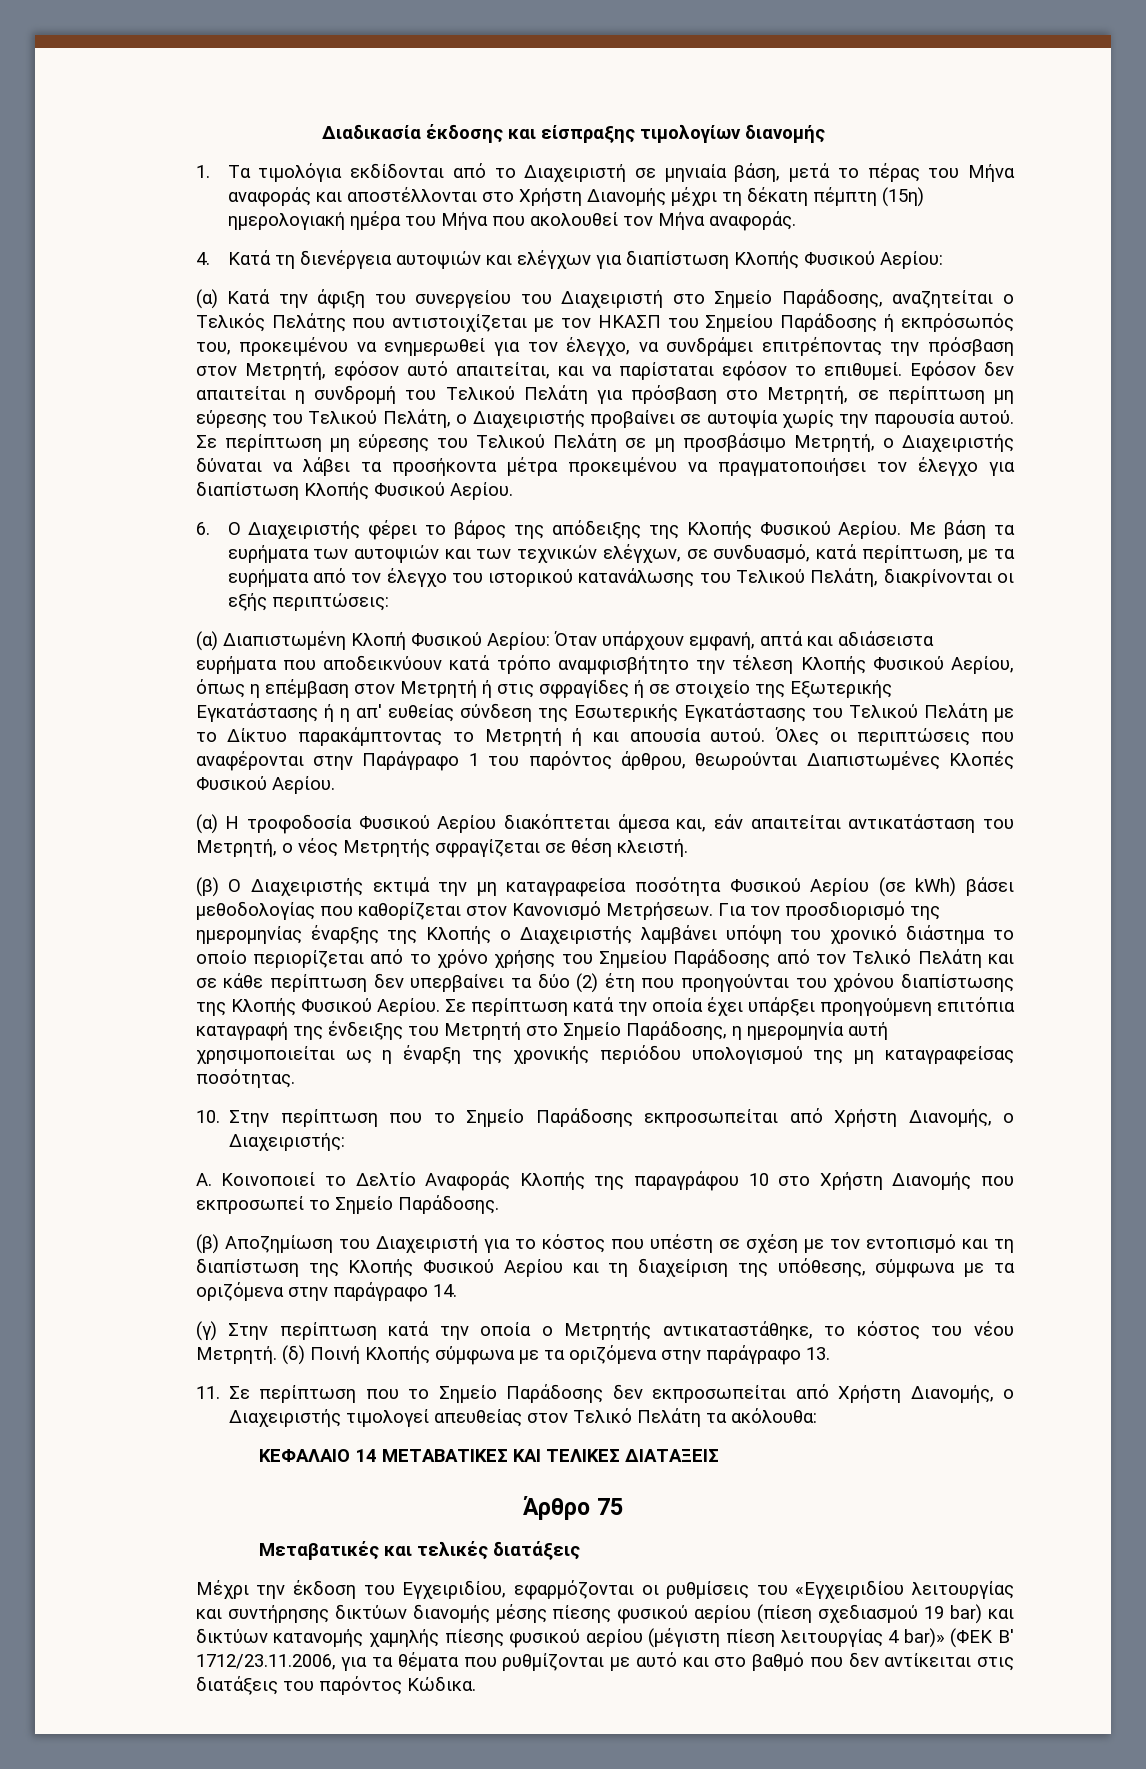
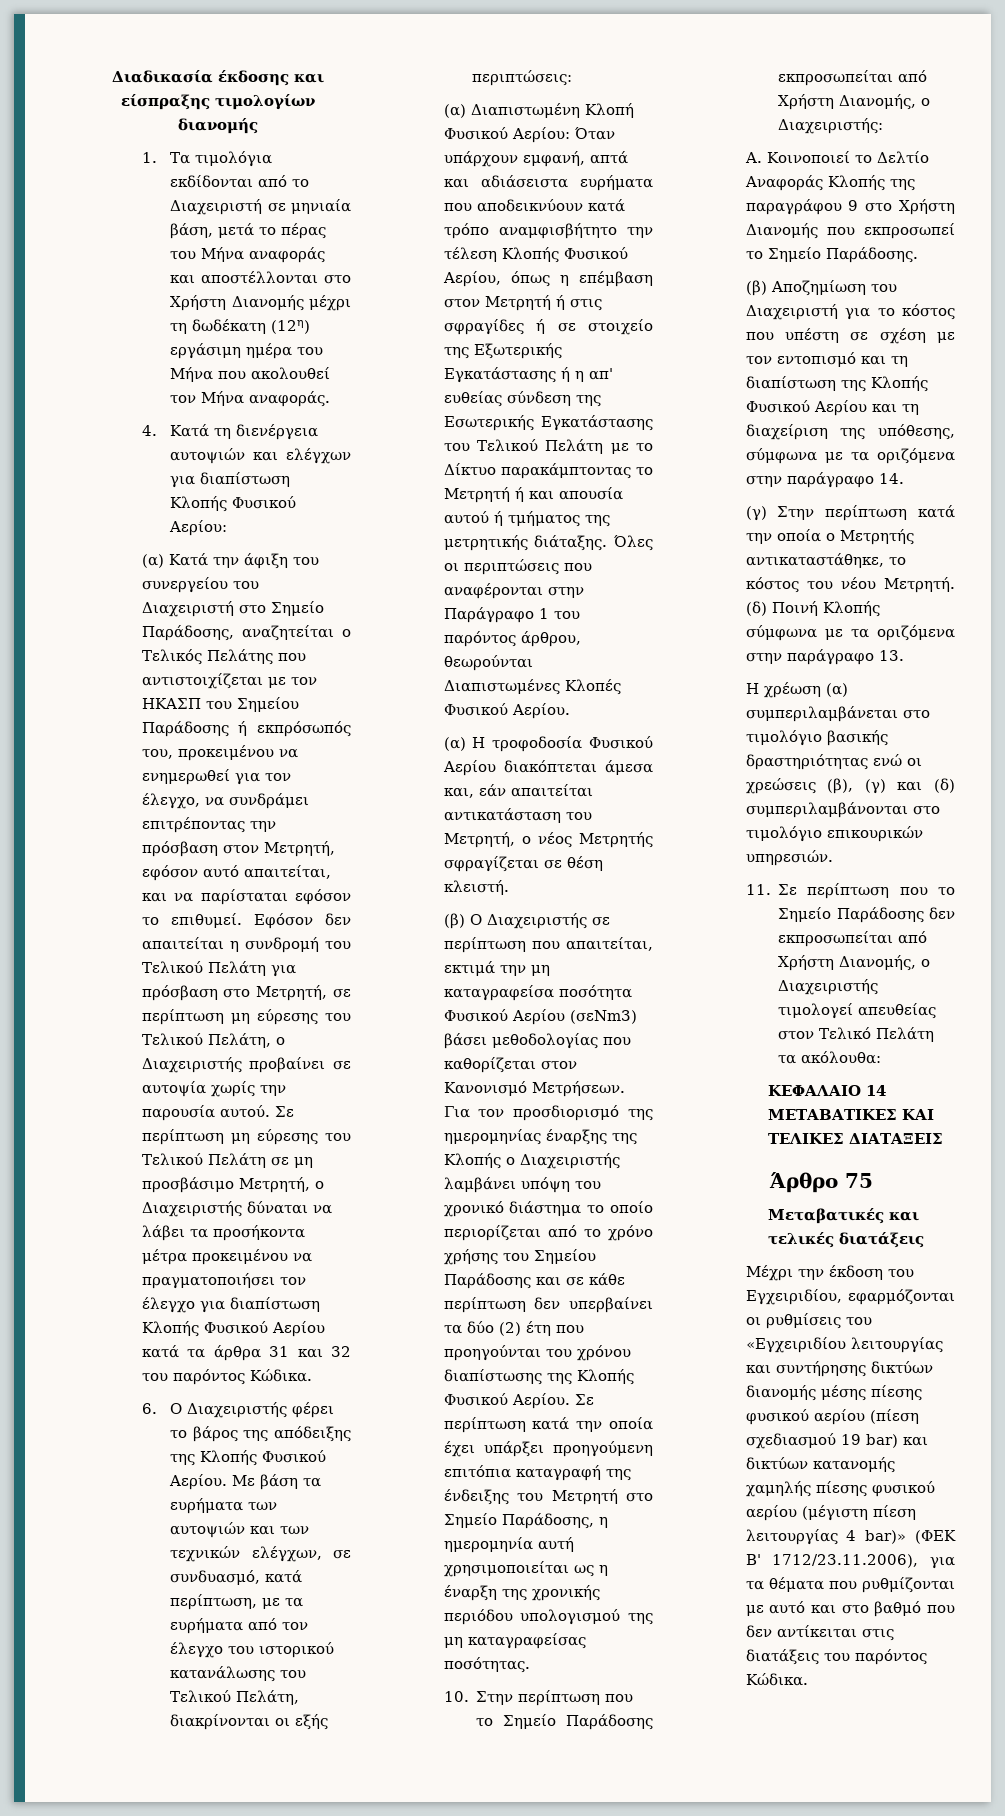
- 1. Τα τιμολόγια εκδίδονται από το Διαχειριστή σε μηνιαία βάση, μετά το πέρας του Μήνα αναφοράς και αποστέλλονται στο Χρήστη Διανομής μέχρι τη δέκατη πέμπτη (15η) ημερολογιακή ημέρα του Μήνα που ακολουθεί τον Μήνα αναφοράς.
+ 1. Τα τιμολόγια εκδίδονται από το Διαχειριστή σε μηνιαία βάση, μετά το πέρας του Μήνα αναφοράς και αποστέλλονται στο Χρήστη Διανομής μέχρι τη δωδέκατη (12η) εργάσιμη ημέρα του Μήνα που ακολουθεί τον Μήνα αναφοράς.
- Σε περίπτωση μη εύρεσης του Τελικού Πελάτη σε μη προσβάσιμο Μετρητή, ο Διαχειριστής δύναται να λάβει τα προσήκοντα μέτρα προκειμένου να πραγματοποιήσει τον έλεγχο για διαπίστωση Κλοπής Φυσικού Αερίου.
+ Σε περίπτωση μη εύρεσης του Τελικού Πελάτη σε μη προσβάσιμο Μετρητή, ο Διαχειριστής δύναται να λάβει τα προσήκοντα μέτρα προκειμένου να πραγματοποιήσει τον έλεγχο για διαπίστωση Κλοπής Φυσικού Αερίου κατά τα άρθρα 31 και 32 του παρόντος Κώδικα.
- (α) Διαπιστωμένη Κλοπή Φυσικού Αερίου: Όταν υπάρχουν εμφανή, απτά και αδιάσειστα ευρήματα που αποδεικνύουν κατά τρόπο αναμφισβήτητο την τέλεση Κλοπής Φυσικού Αερίου, όπως η επέμβαση στον Μετρητή ή στις σφραγίδες ή σε στοιχείο της Εξωτερικής Εγκατάστασης ή η απ' ευθείας σύνδεση της Εσωτερικής Εγκατάστασης του Τελικού Πελάτη με το Δίκτυο παρακάμπτοντας το Μετρητή ή και απουσία αυτού.
+ (α) Διαπιστωμένη Κλοπή Φυσικού Αερίου: Όταν υπάρχουν εμφανή, απτά και αδιάσειστα ευρήματα που αποδεικνύουν κατά τρόπο αναμφισβήτητο την τέλεση Κλοπής Φυσικού Αερίου, όπως η επέμβαση στον Μετρητή ή στις σφραγίδες ή σε στοιχείο της Εξωτερικής Εγκατάστασης ή η απ' ευθείας σύνδεση της Εσωτερικής Εγκατάστασης του Τελικού Πελάτη με το Δίκτυο παρακάμπτοντας το Μετρητή ή και απουσία αυτού ή τμήματος της μετρητικής διάταξης.
- (β) Ο Διαχειριστής εκτιμά την μη καταγραφείσα ποσότητα Φυσικού Αερίου (σε kWh) βάσει μεθοδολογίας που καθορίζεται στον Κανονισμό Μετρήσεων.
+ (β) Ο Διαχειριστής σε περίπτωση που απαιτείται, εκτιμά την μη καταγραφείσα ποσότητα Φυσικού Αερίου (σεNm3) βάσει μεθοδολογίας που καθορίζεται στον Κανονισμό Μετρήσεων.
- Για τον προσδιορισμό της ημερομηνίας έναρξης της Κλοπής ο Διαχειριστής λαμβάνει υπόψη του χρονικό διάστημα το οποίο περιορίζεται από το χρόνο χρήσης του Σημείου Παράδοσης από τον Τελικό Πελάτη και σε κάθε περίπτωση δεν υπερβαίνει τα δύο (2) έτη που προηγούνται του χρόνου διαπίστωσης της Κλοπής Φυσικού Αερίου.
+ Για τον προσδιορισμό της ημερομηνίας έναρξης της Κλοπής ο Διαχειριστής λαμβάνει υπόψη του χρονικό διάστημα το οποίο περιορίζεται από το χρόνο χρήσης του Σημείου Παράδοσης και σε κάθε περίπτωση δεν υπερβαίνει τα δύο (2) έτη που προηγούνται του χρόνου διαπίστωσης της Κλοπής Φυσικού Αερίου.
- Α. Κοινοποιεί το Δελτίο Αναφοράς Κλοπής της παραγράφου 10 στο Χρήστη Διανομής που εκπροσωπεί το Σημείο Παράδοσης.
+ Α. Κοινοποιεί το Δελτίο Αναφοράς Κλοπής της παραγράφου 9 στο Χρήστη Διανομής που εκπροσωπεί το Σημείο Παράδοσης.
+ Η χρέωση (α) συμπεριλαμβάνεται στο τιμολόγιο βασικής δραστηριότητας ενώ οι χρεώσεις (β), (γ) και (δ) συμπεριλαμβάνονται στο τιμολόγιο επικουρικών υπηρεσιών.
- Μέχρι την έκδοση του Εγχειριδίου, εφαρμόζονται οι ρυθμίσεις του «Εγχειριδίου λειτουργίας και συντήρησης δικτύων διανομής μέσης πίεσης φυσικού αερίου (πίεση σχεδιασμού 19 bar) και δικτύων κατανομής χαμηλής πίεσης φυσικού αερίου (μέγιστη πίεση λειτουργίας 4 bar)» (ΦΕΚ Β' 1712/23.11.2006, για τα θέματα που ρυθμίζονται με αυτό και στο βαθμό που δεν αντίκειται στις διατάξεις του παρόντος Κώδικα.
+ Μέχρι την έκδοση του Εγχειριδίου, εφαρμόζονται οι ρυθμίσεις του «Εγχειριδίου λειτουργίας και συντήρησης δικτύων διανομής μέσης πίεσης φυσικού αερίου (πίεση σχεδιασμού 19 bar) και δικτύων κατανομής χαμηλής πίεσης φυσικού αερίου (μέγιστη πίεση λειτουργίας 4 bar)» (ΦΕΚ Β' 1712/23.11.2006), για τα θέματα που ρυθμίζονται με αυτό και στο βαθμό που δεν αντίκειται στις διατάξεις του παρόντος Κώδικα.

